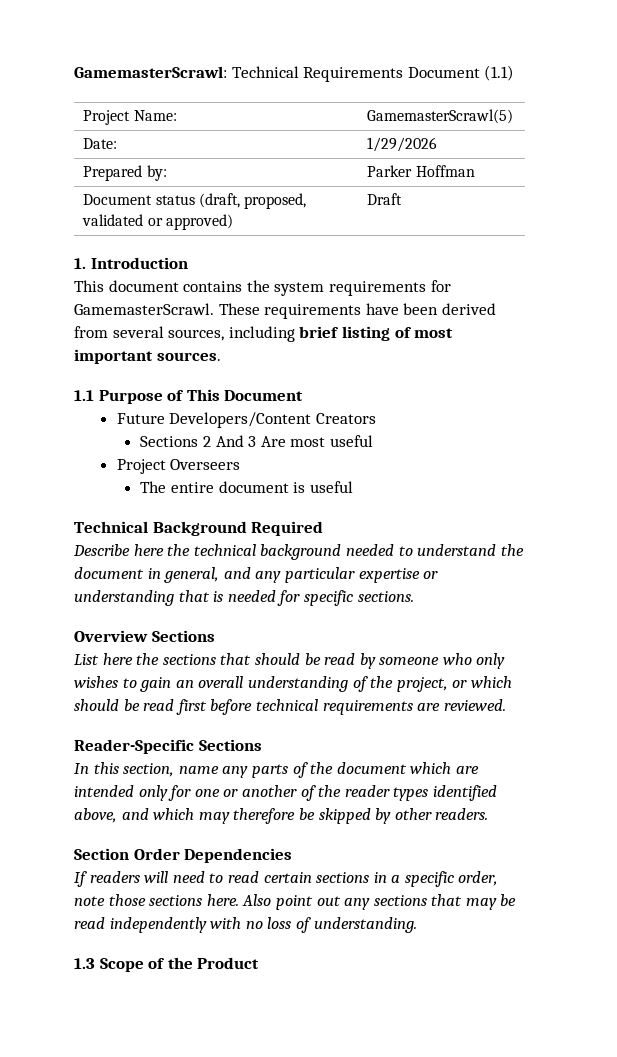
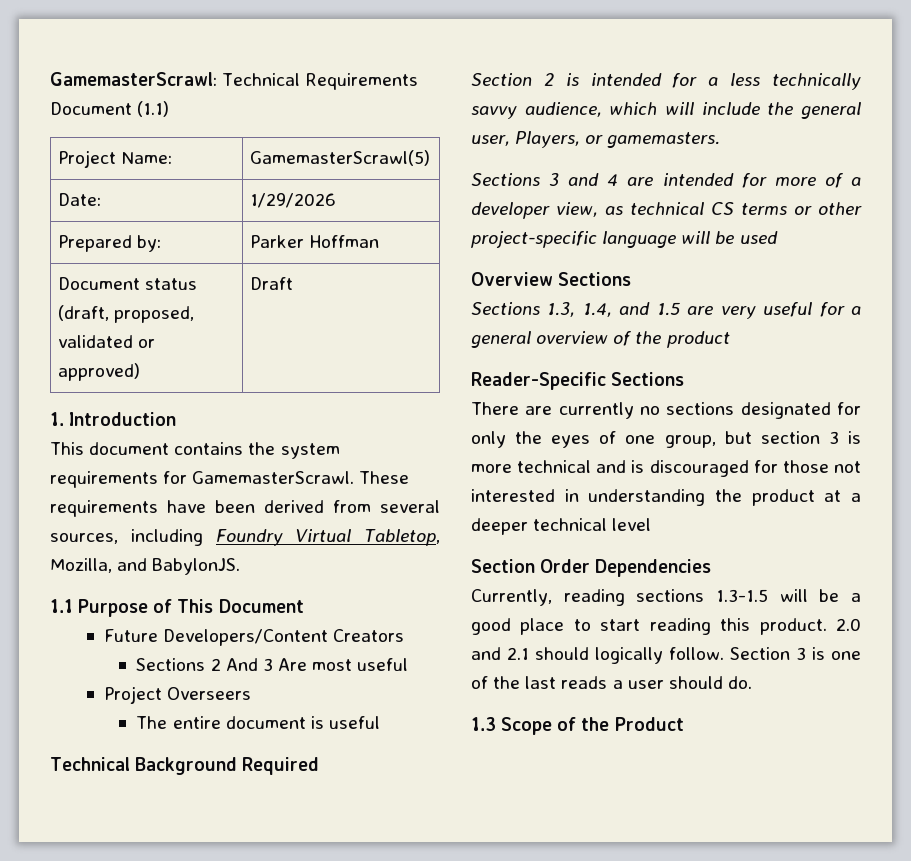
- These requirements have been derived from several sources, including brief listing of most important sources.
+ These requirements have been derived from several sources, including Foundry Virtual Tabletop, Mozilla, and BabylonJS.
- Describe here the technical background needed to understand the document in general, and any particular expertise or understanding that is needed for specific sections.
+ Section 2 is intended for a less technically savvy audience, which will include the general user, Players, or gamemasters.
+ Sections 3 and 4 are intended for more of a developer view, as technical CS terms or other project-specific language will be used
  Overview Sections
- List here the sections that should be read by someone who only wishes to gain an overall understanding of the project, or which should be read first before technical requirements are reviewed.
+ Sections 1.3, 1.4, and 1.5 are very useful for a general overview of the product
  Reader-Specific Sections
- In this section, name any parts of the document which are intended only for one or another of the reader types identified above, and which may therefore be skipped by other readers.
+ There are currently no sections designated for only the eyes of one group, but section 3 is more technical and is discouraged for those not interested in understanding the product at a deeper technical level
  Section Order Dependencies
- If readers will need to read certain sections in a specific order, note those sections here. Also point out any sections that may be read independently with no loss of understanding.
+ Currently, reading sections 1.3-1.5 will be a good place to start reading this product. 2.0 and 2.1 should logically follow. Section 3 is one of the last reads a user should do.

